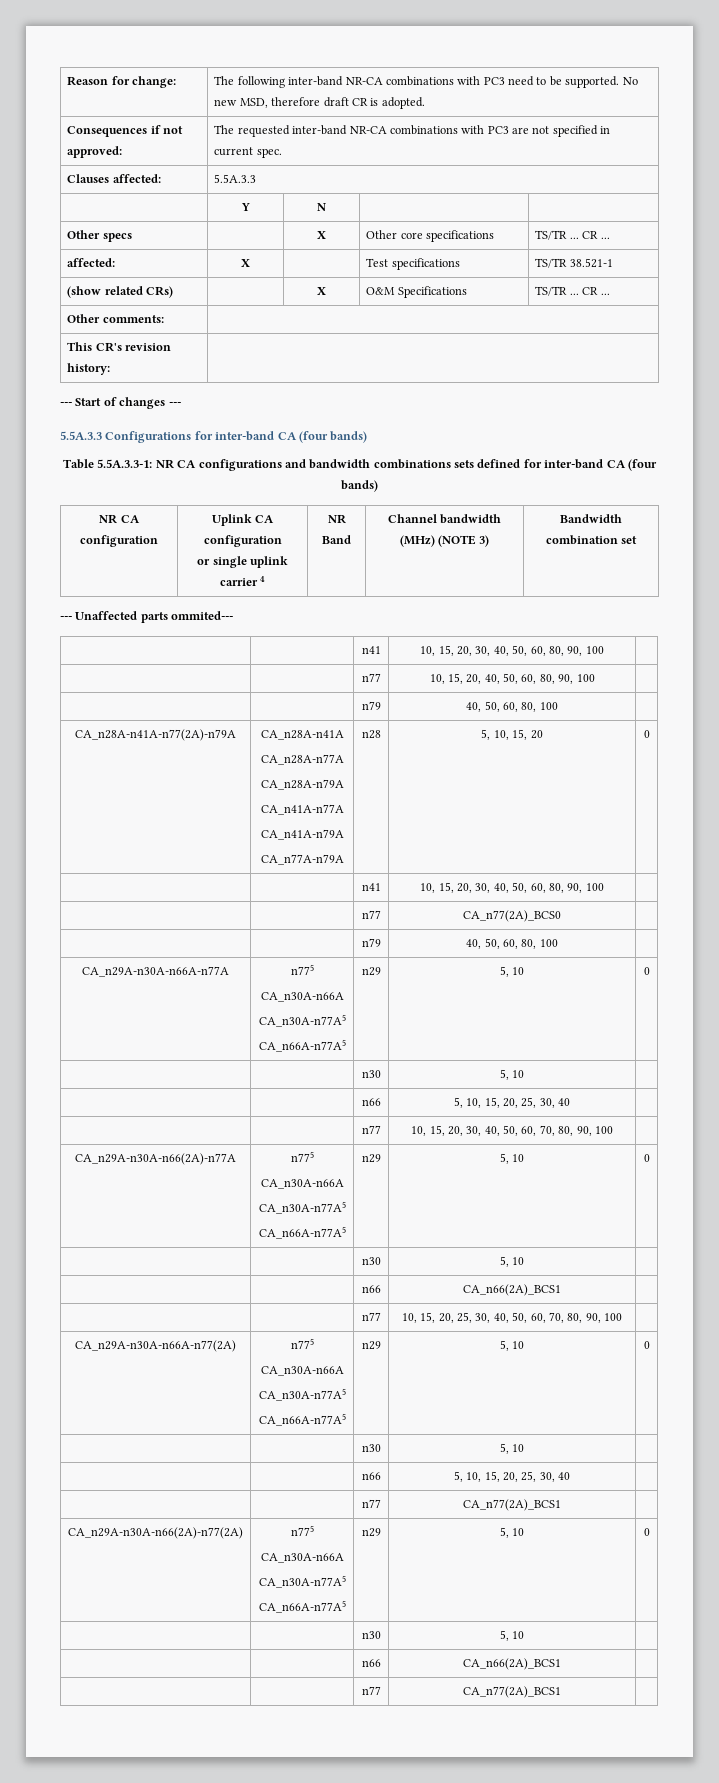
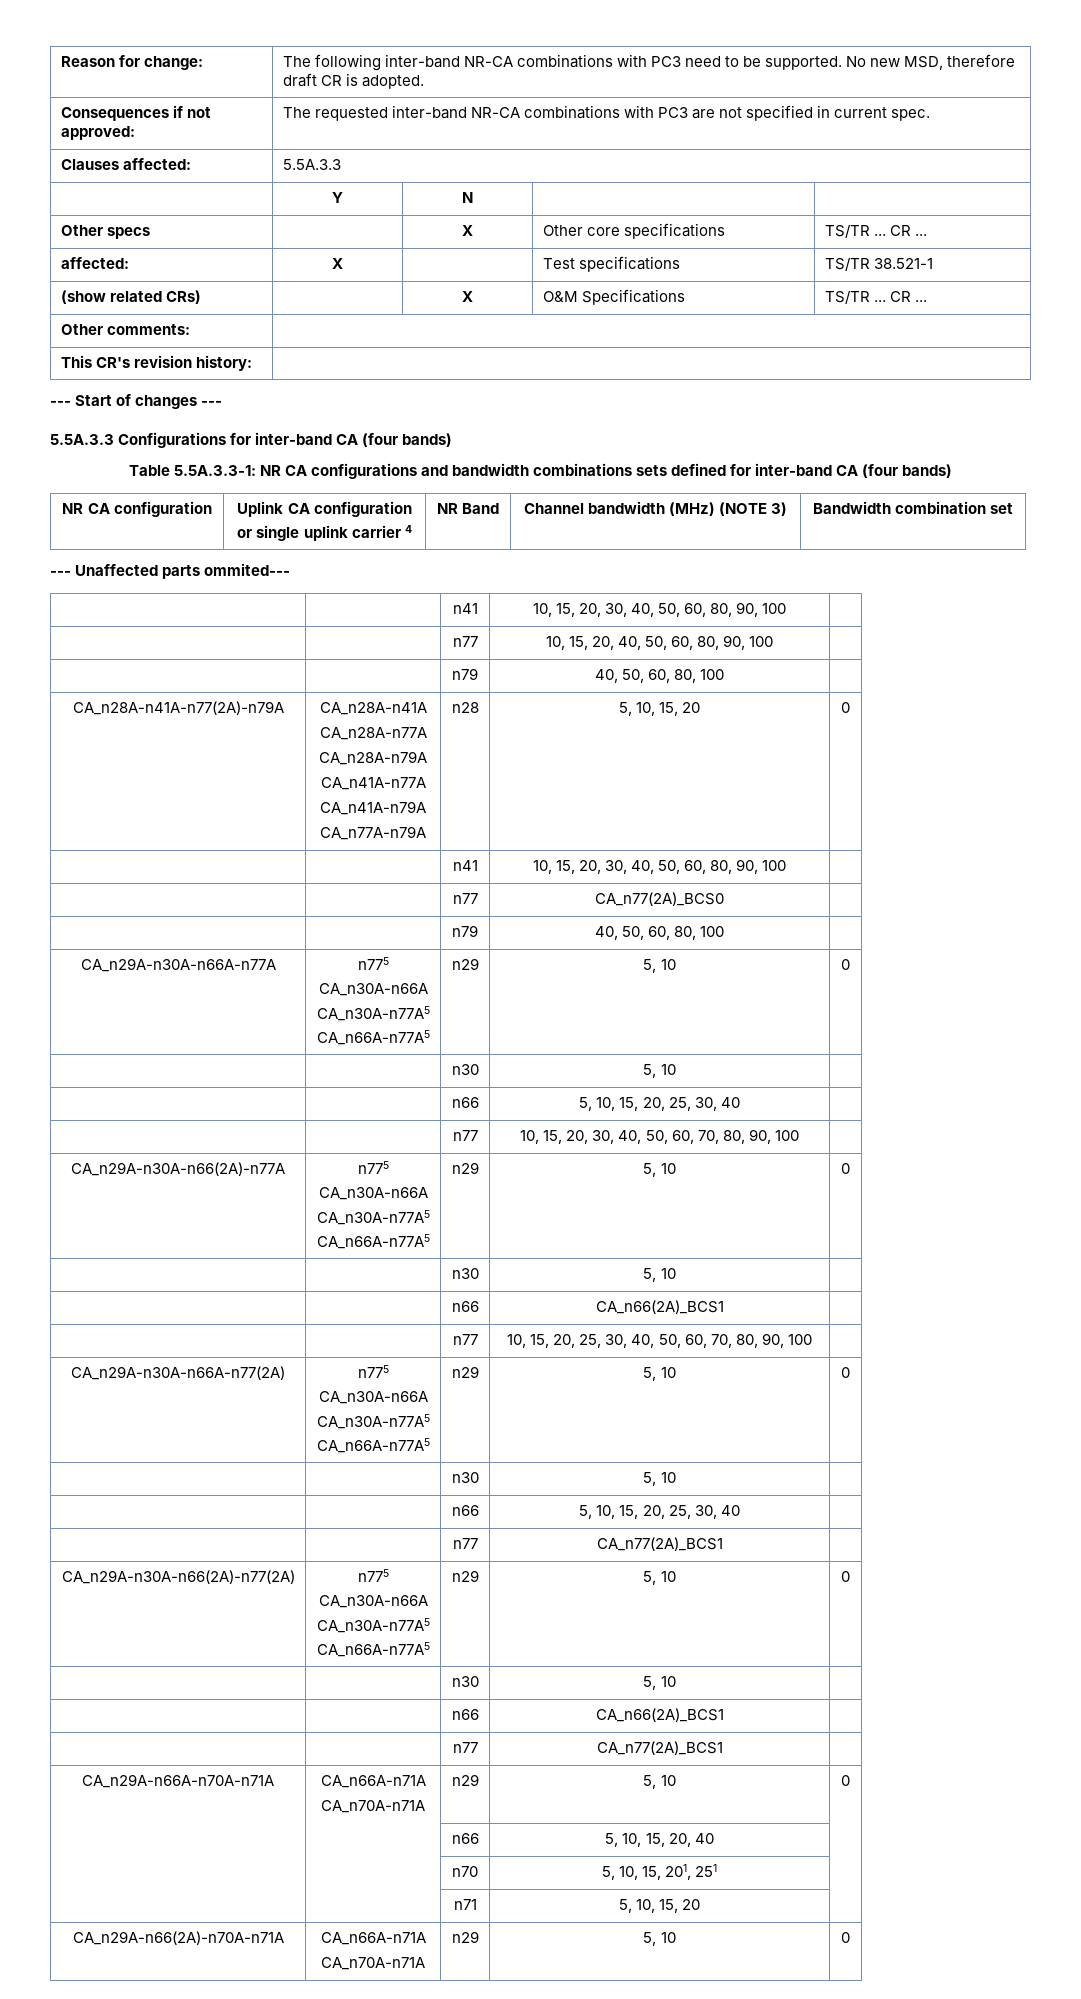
+ CA_n29A-n66A-n70A-n71A | CA_n66A-n71A
+ CA_n70A-n71A | n29 | 5, 10 | 0
+ | | n66 | 5, 10, 15, 20, 40 |
+ | | n70 | 5, 10, 15, 201, 251 |
+ | | n71 | 5, 10, 15, 20 |
+ CA_n29A-n66(2A)-n70A-n71A | CA_n66A-n71A
+ CA_n70A-n71A | n29 | 5, 10 | 0

